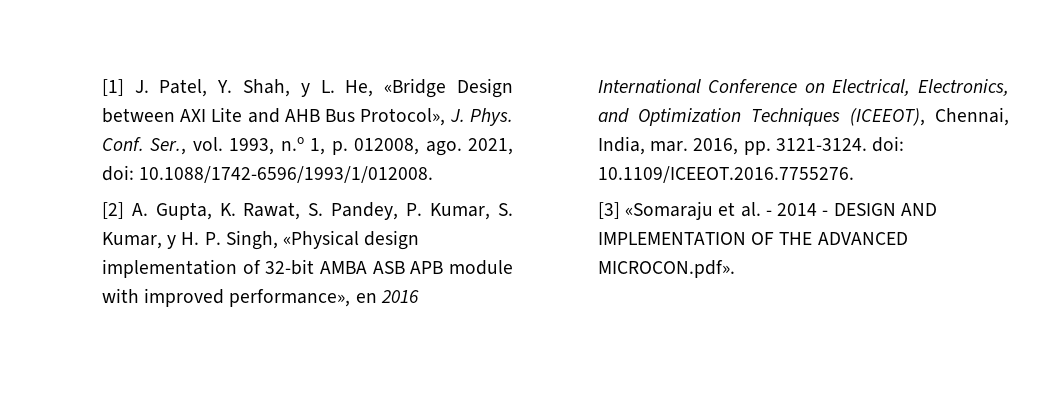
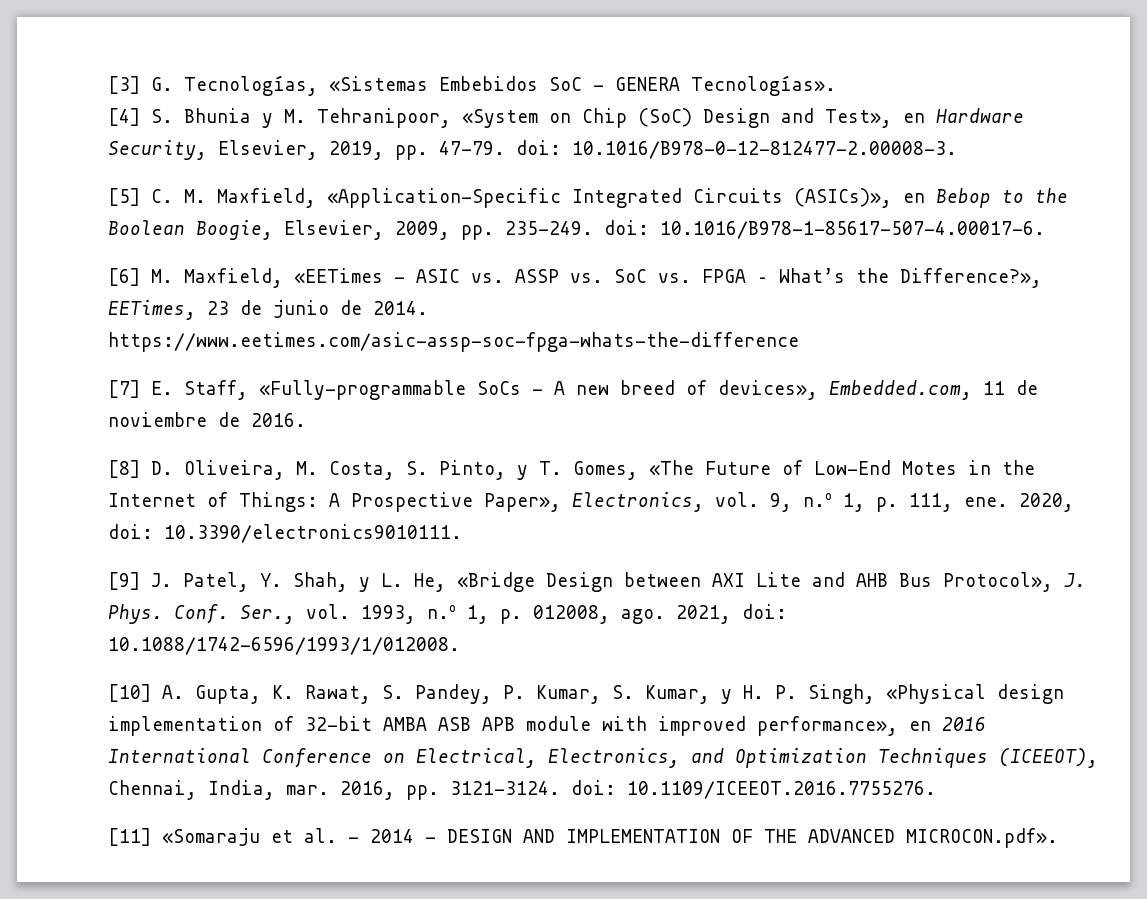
- [1] J. Patel, Y. Shah, y L. He, «Bridge Design between AXI Lite and AHB Bus Protocol», J. Phys.
+ [3] G. Tecnologías, «Sistemas Embebidos SoC - GENERA Tecnologías».
+ [4] S. Bhunia y M. Tehranipoor, «System on Chip (SoC) Design and Test», en Hardware Security, Elsevier, 2019, pp. 47-79. doi: 10.1016/B978-0-12-812477-2.00008-3.
+ [5] C. M. Maxfield, «Application-Specific Integrated Circuits (ASICs)», en Bebop to the Boolean Boogie, Elsevier, 2009, pp. 235-249. doi: 10.1016/B978-1-85617-507-4.00017-6.
+ [6] M. Maxfield, «EETimes - ASIC vs. ASSP vs. SoC vs. FPGA – What’s the Difference?», EETimes, 23 de junio de 2014. https://www.eetimes.com/asic-assp-soc-fpga-whats-the-difference
+ [7] E. Staff, «Fully-programmable SoCs - A new breed of devices», Embedded.com, 11 de noviembre de 2016.
+ [8] D. Oliveira, M. Costa, S. Pinto, y T. Gomes, «The Future of Low-End Motes in the Internet of Things: A Prospective Paper», Electronics, vol. 9, n.o 1, p. 111, ene. 2020, doi: 10.3390/electronics9010111.
+ [9] J. Patel, Y. Shah, y L. He, «Bridge Design between AXI Lite and AHB Bus Protocol», J. Phys.
- [2] A. Gupta, K. Rawat, S. Pandey, P. Kumar, S. Kumar, y H. P. Singh, «Physical design implementation of 32-bit AMBA ASB APB module with improved performance», en 2016 International Conference on Electrical, Electronics, and Optimization Techniques (ICEEOT), Chennai, India, mar.
+ [10] A. Gupta, K. Rawat, S. Pandey, P. Kumar, S. Kumar, y H. P. Singh, «Physical design implementation of 32-bit AMBA ASB APB module with improved performance», en 2016 International Conference on Electrical, Electronics, and Optimization Techniques (ICEEOT), Chennai, India, mar.
- [3] «Somaraju et al. - 2014 - DESIGN AND IMPLEMENTATION OF THE ADVANCED MICROCON.pdf».
+ [11] «Somaraju et al. - 2014 - DESIGN AND IMPLEMENTATION OF THE ADVANCED MICROCON.pdf».

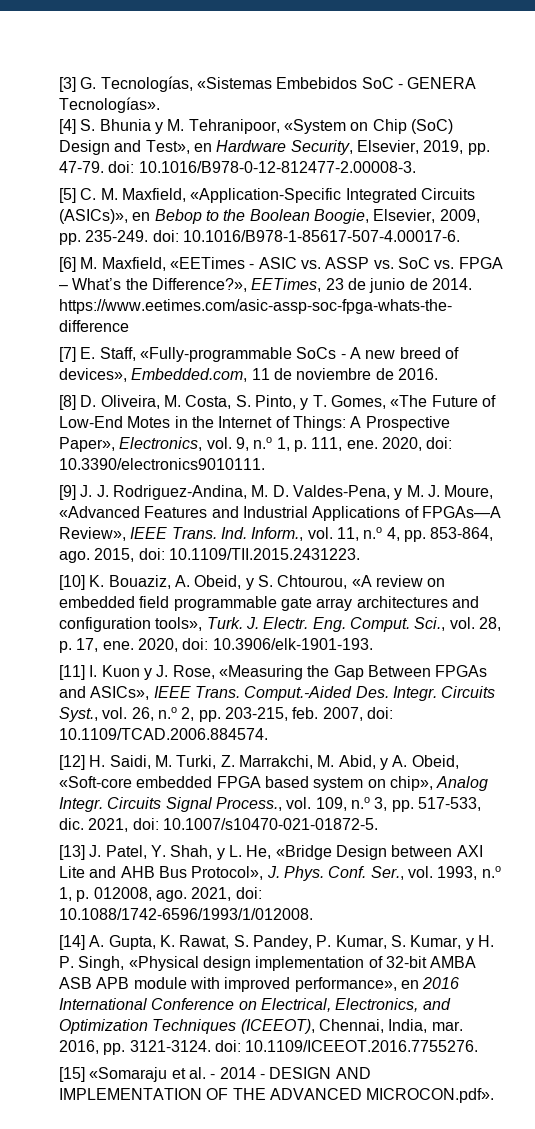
- [9] J. Patel, Y. Shah, y L. He, «Bridge Design between AXI Lite and AHB Bus Protocol», J. Phys.
+ [9] J. J. Rodriguez-Andina, M. D. Valdes-Pena, y M. J. Moure, «Advanced Features and Industrial Applications of FPGAs—A Review», IEEE Trans. Ind. Inform., vol. 11, n.o 4, pp. 853-864, ago. 2015, doi: 10.1109/TII.2015.2431223.
+ [10] K. Bouaziz, A. Obeid, y S. Chtourou, «A review on embedded field programmable gate array architectures and configuration tools», Turk. J. Electr. Eng. Comput. Sci., vol. 28, p. 17, ene. 2020, doi: 10.3906/elk-1901-193.
+ [11] I. Kuon y J. Rose, «Measuring the Gap Between FPGAs and ASICs», IEEE Trans. Comput.-Aided Des. Integr. Circuits Syst., vol. 26, n.o 2, pp. 203-215, feb. 2007, doi: 10.1109/TCAD.2006.884574.
+ [12] H. Saidi, M. Turki, Z. Marrakchi, M. Abid, y A. Obeid, «Soft-core embedded FPGA based system on chip», Analog Integr. Circuits Signal Process., vol. 109, n.o 3, pp. 517-533, dic. 2021, doi: 10.1007/s10470-021-01872-5.
+ [13] J. Patel, Y. Shah, y L. He, «Bridge Design between AXI Lite and AHB Bus Protocol», J. Phys.
- [10] A. Gupta, K. Rawat, S. Pandey, P. Kumar, S. Kumar, y H. P. Singh, «Physical design implementation of 32-bit AMBA ASB APB module with improved performance», en 2016 International Conference on Electrical, Electronics, and Optimization Techniques (ICEEOT), Chennai, India, mar.
+ [14] A. Gupta, K. Rawat, S. Pandey, P. Kumar, S. Kumar, y H. P. Singh, «Physical design implementation of 32-bit AMBA ASB APB module with improved performance», en 2016 International Conference on Electrical, Electronics, and Optimization Techniques (ICEEOT), Chennai, India, mar.
- [11] «Somaraju et al. - 2014 - DESIGN AND IMPLEMENTATION OF THE ADVANCED MICROCON.pdf».
+ [15] «Somaraju et al. - 2014 - DESIGN AND IMPLEMENTATION OF THE ADVANCED MICROCON.pdf».

